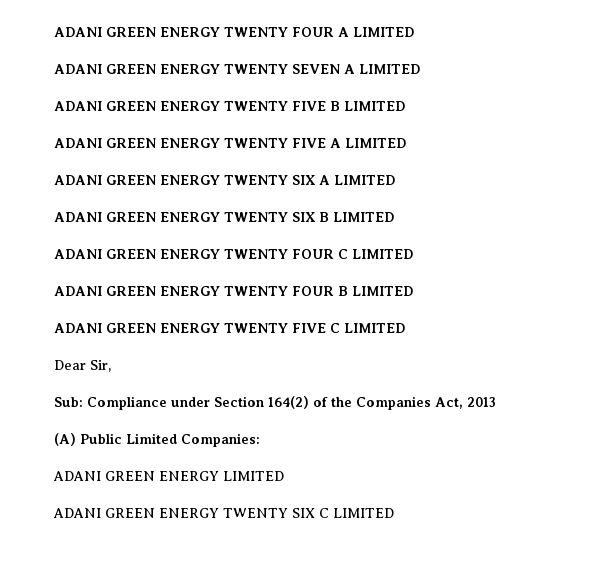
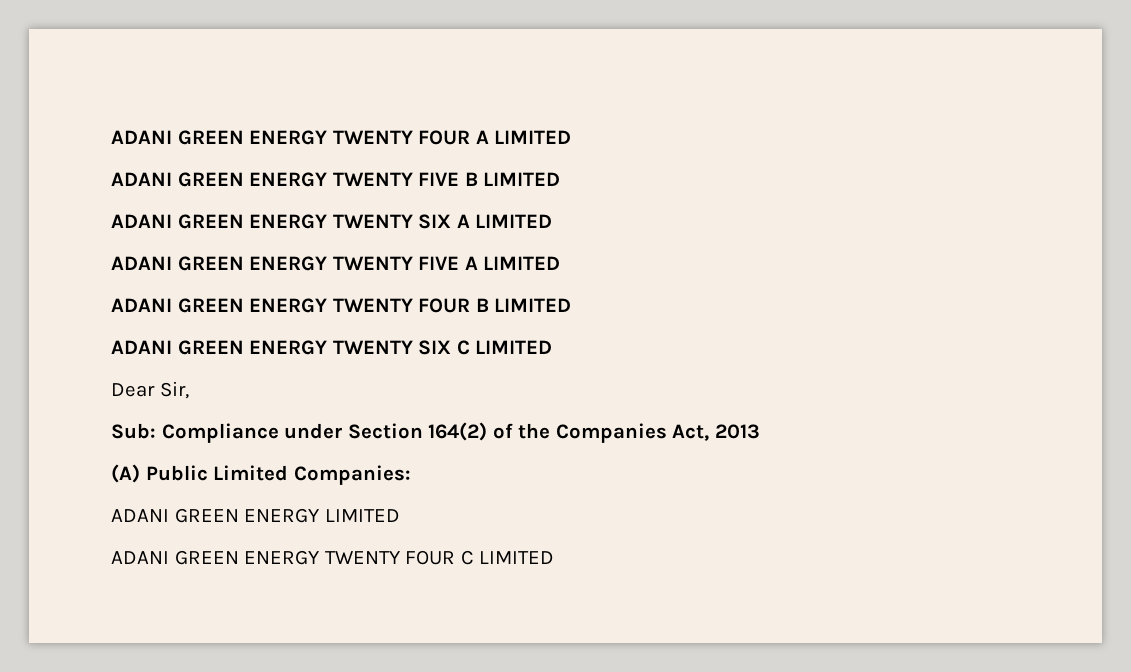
- ADANI GREEN ENERGY TWENTY SEVEN A LIMITED
- ADANI GREEN ENERGY TWENTY FIVE A LIMITED
- ADANI GREEN ENERGY TWENTY SIX B LIMITED
- ADANI GREEN ENERGY TWENTY FOUR C LIMITED
+ ADANI GREEN ENERGY TWENTY FIVE A LIMITED
- ADANI GREEN ENERGY TWENTY FIVE C LIMITED
+ ADANI GREEN ENERGY TWENTY SIX C LIMITED
- ADANI GREEN ENERGY TWENTY SIX C LIMITED
+ ADANI GREEN ENERGY TWENTY FOUR C LIMITED

